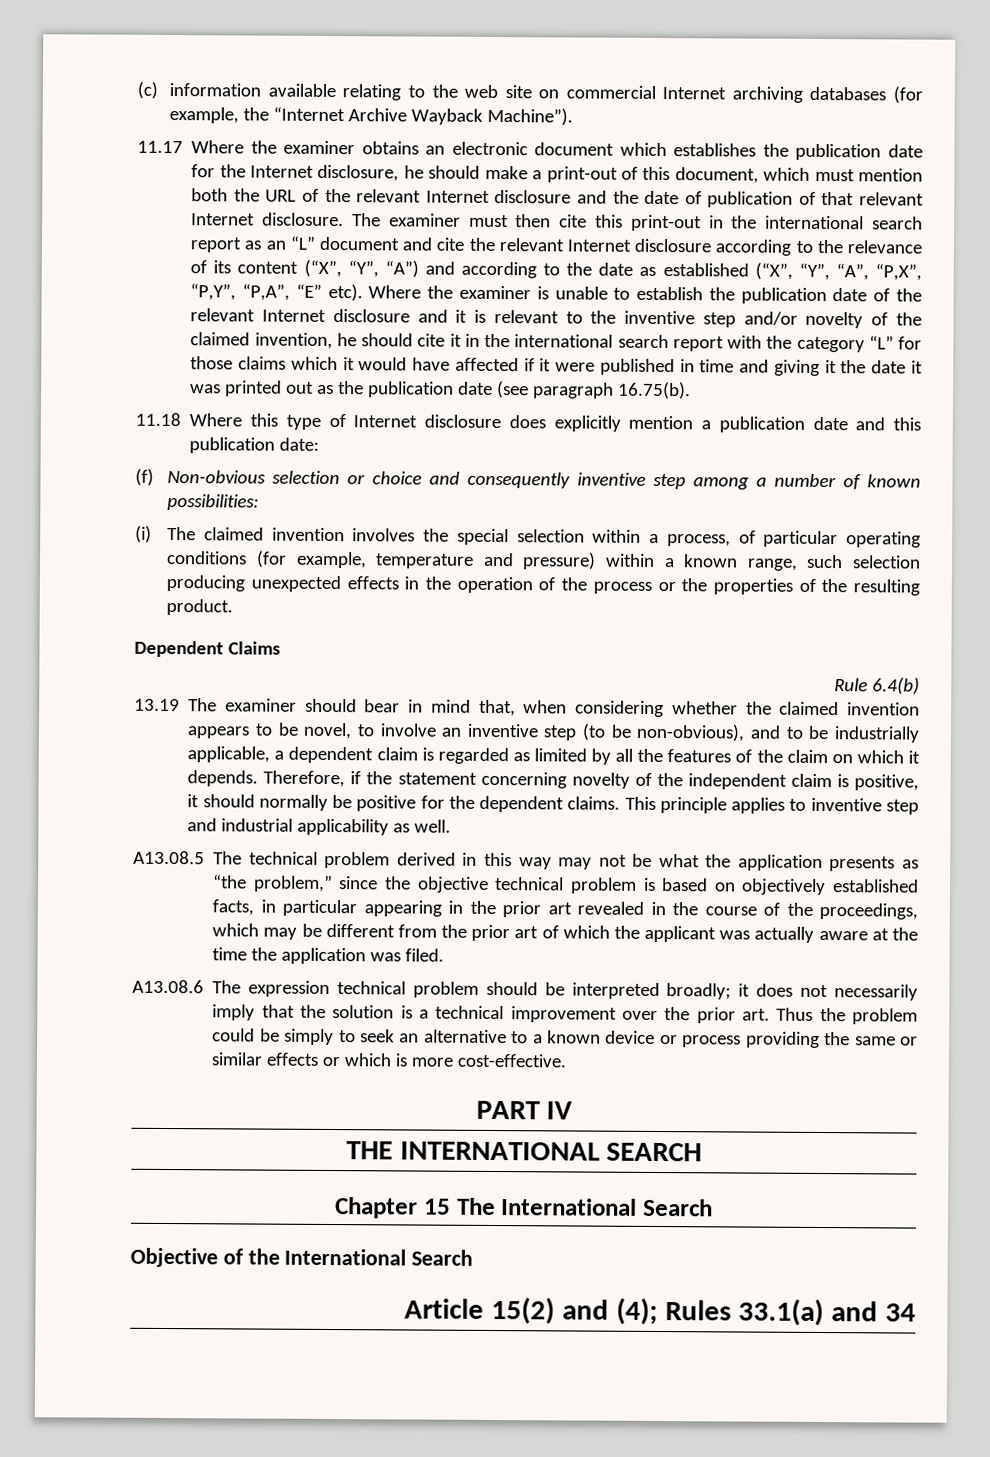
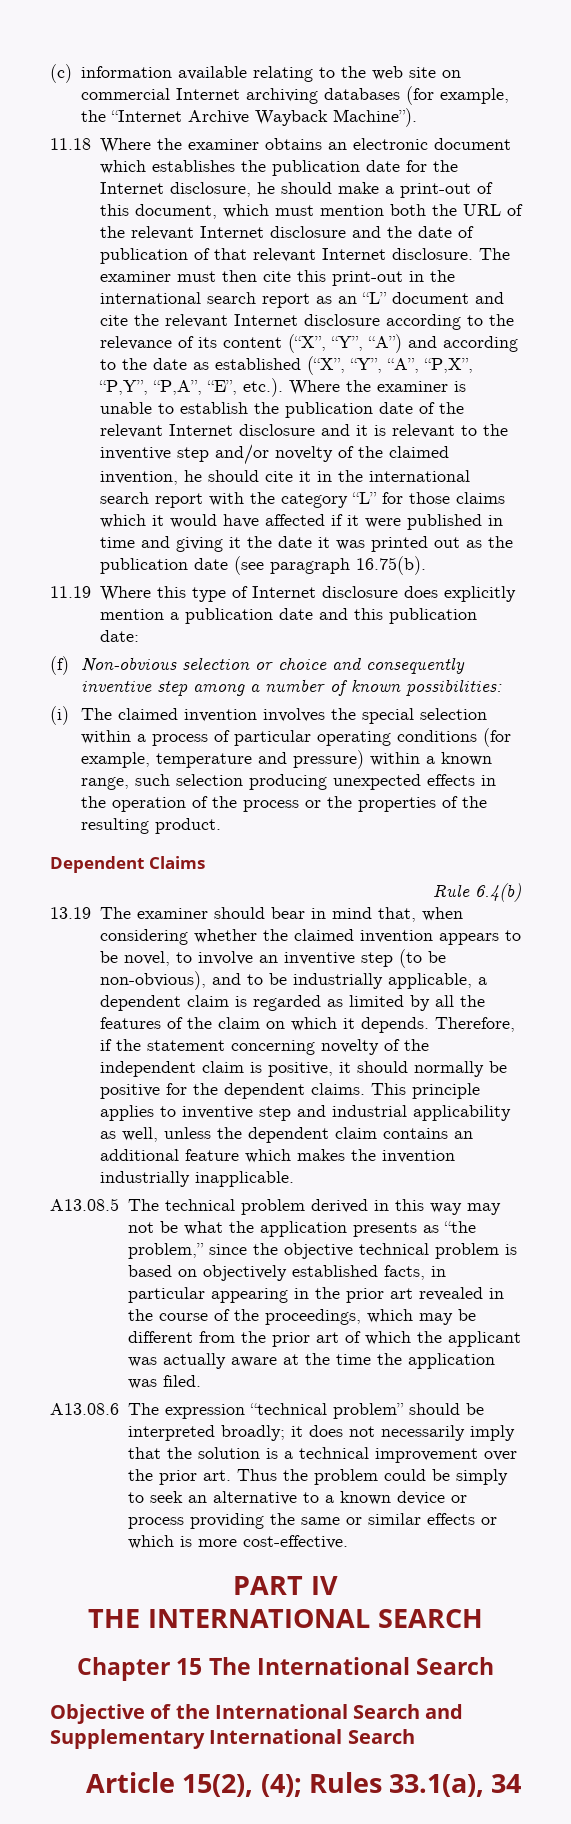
- 11.17 Where the examiner obtains an electronic document which establishes the publication date for the Internet disclosure, he should make a print-out of this document, which must mention both the URL of the relevant Internet disclosure and the date of publication of that relevant Internet disclosure.
+ 11.18 Where the examiner obtains an electronic document which establishes the publication date for the Internet disclosure, he should make a print-out of this document, which must mention both the URL of the relevant Internet disclosure and the date of publication of that relevant Internet disclosure.
- The examiner must then cite this print-out in the international search report as an “L” document and cite the relevant Internet disclosure according to the relevance of its content (“X”, “Y”, “A”) and according to the date as established (“X”, “Y”, “A”, “P,X”, “P,Y”, “P,A”, “E” etc). Where the examiner is unable to establish the publication date of the relevant Internet disclosure and it is relevant to the inventive step and/or novelty of the claimed invention, he should cite it in the international search report with the category “L” for those claims which it would have affected if it were published in time and giving it the date it was printed out as the publication date (see paragraph 16.75(b).
+ The examiner must then cite this print-out in the international search report as an “L” document and cite the relevant Internet disclosure according to the relevance of its content (“X”, “Y”, “A”) and according to the date as established (“X”, “Y”, “A”, “P,X”, “P,Y”, “P,A”, “E”, etc.). Where the examiner is unable to establish the publication date of the relevant Internet disclosure and it is relevant to the inventive step and/or novelty of the claimed invention, he should cite it in the international search report with the category “L” for those claims which it would have affected if it were published in time and giving it the date it was printed out as the publication date (see paragraph 16.75(b).
- 11.18 Where this type of Internet disclosure does explicitly mention a publication date and this publication date:
+ 11.19 Where this type of Internet disclosure does explicitly mention a publication date and this publication date:
- (i) The claimed invention involves the special selection within a process, of particular operating conditions (for example, temperature and pressure) within a known range, such selection producing unexpected effects in the operation of the process or the properties of the resulting product.
+ (i) The claimed invention involves the special selection within a process of particular operating conditions (for example, temperature and pressure) within a known range, such selection producing unexpected effects in the operation of the process or the properties of the resulting product.
- This principle applies to inventive step and industrial applicability as well.
+ This principle applies to inventive step and industrial applicability as well, unless the dependent claim contains an additional feature which makes the invention industrially inapplicable.
- A13.08.6 The expression technical problem should be interpreted broadly; it does not necessarily imply that the solution is a technical improvement over the prior art. Thus the problem could be simply to seek an alternative to a known device or process providing the same or similar effects or which is more cost-effective.
+ A13.08.6 The expression “technical problem” should be interpreted broadly; it does not necessarily imply that the solution is a technical improvement over the prior art. Thus the problem could be simply to seek an alternative to a known device or process providing the same or similar effects or which is more cost-effective.
- Objective of the International Search
- Article 15(2) and (4); Rules 33.1(a) and 34
+ Objective of the International Search and Supplementary International Search
+ Article 15(2), (4); Rules 33.1(a), 34

